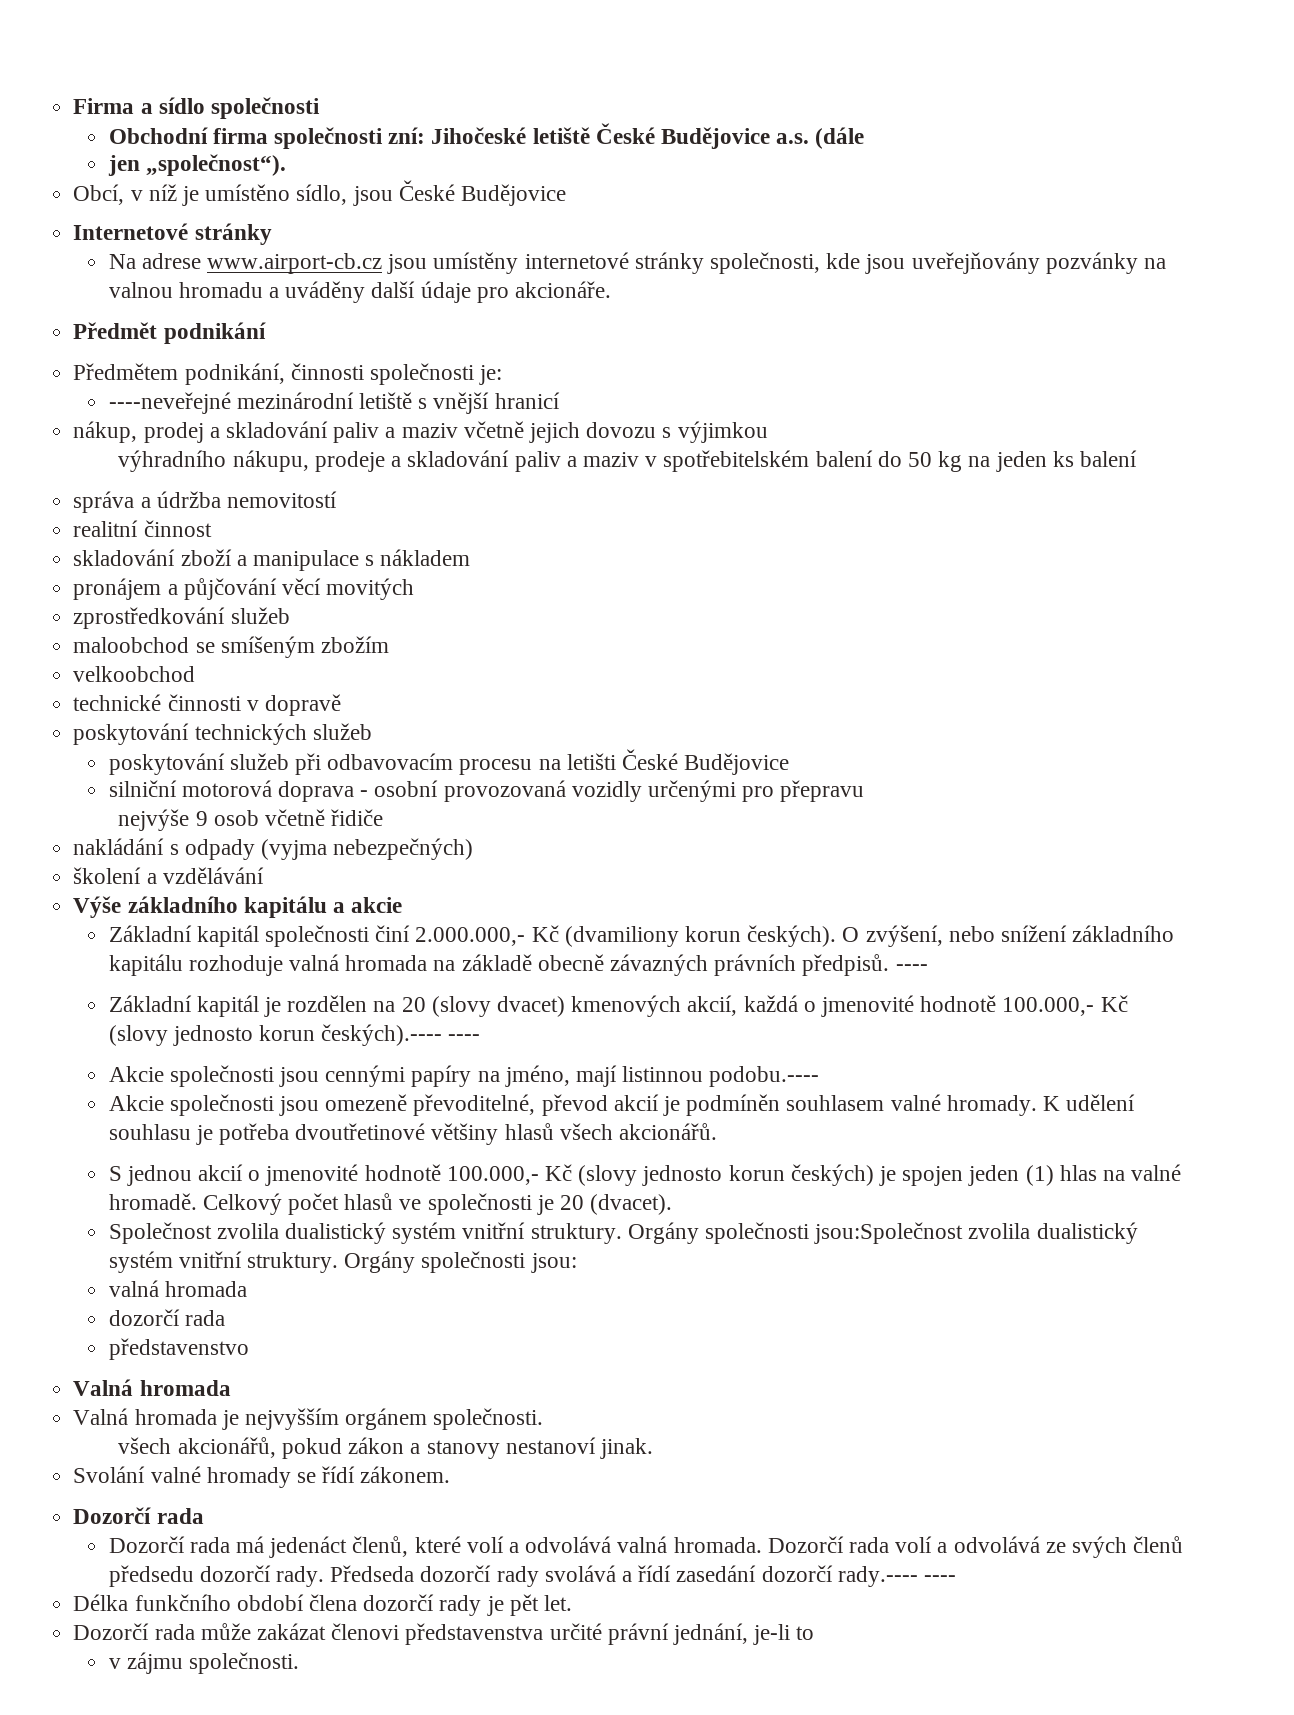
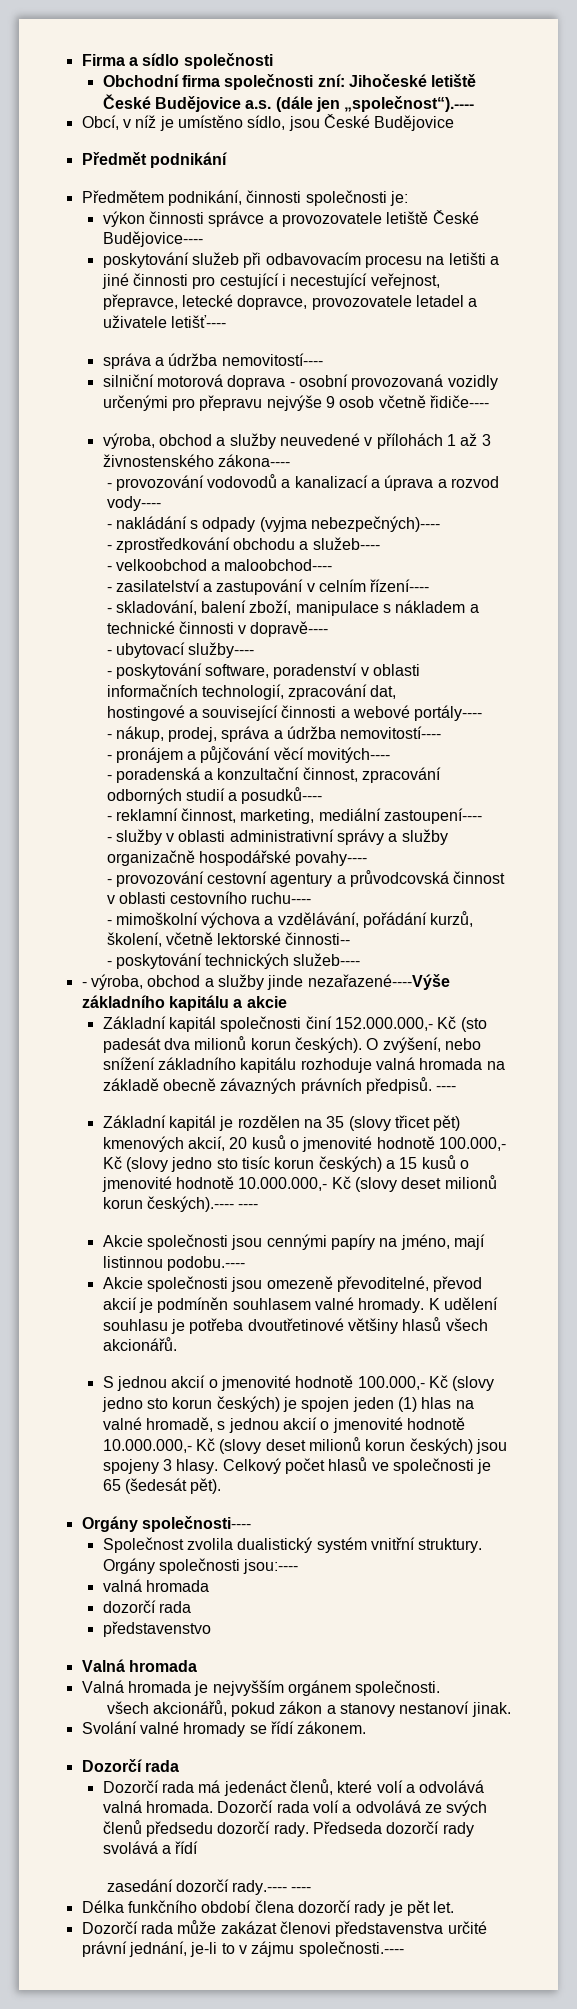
- Obchodní firma společnosti zní: Jihočeské letiště České Budějovice a.s. (dále
- jen „společnost“).
+ Obchodní firma společnosti zní: Jihočeské letiště České Budějovice a.s. (dále jen „společnost“).----
- Internetové stránky
- Na adrese www.airport-cb.cz jsou umístěny internetové stránky společnosti, kde jsou uveřejňovány pozvánky na valnou hromadu a uváděny další údaje pro akcionáře.
- ----neveřejné mezinárodní letiště s vnější hranicí
- nákup, prodej a skladování paliv a maziv včetně jejich dovozu s výjimkou
- výhradního nákupu, prodeje a skladování paliv a maziv v spotřebitelském balení do 50 kg na jeden ks balení
- správa a údržba nemovitostí
- realitní činnost
- skladování zboží a manipulace s nákladem
- pronájem a půjčování věcí movitých
- zprostředkování služeb
- maloobchod se smíšeným zbožím
- velkoobchod
- technické činnosti v dopravě
- poskytování technických služeb
+ výkon činnosti správce a provozovatele letiště České Budějovice----
- poskytování služeb při odbavovacím procesu na letišti České Budějovice
+ poskytování služeb při odbavovacím procesu na letišti a jiné činnosti pro cestující i necestující veřejnost, přepravce, letecké dopravce, provozovatele letadel a uživatele letišť----
+ správa a údržba nemovitostí----
- silniční motorová doprava - osobní provozovaná vozidly určenými pro přepravu
- nejvýše 9 osob včetně řidiče
- nakládání s odpady (vyjma nebezpečných)
- školení a vzdělávání
- Výše základního kapitálu a akcie
+ silniční motorová doprava - osobní provozovaná vozidly určenými pro přepravu nejvýše 9 osob včetně řidiče----
+ výroba, obchod a služby neuvedené v přílohách 1 až 3 živnostenského zákona----
+ - provozování vodovodů a kanalizací a úprava a rozvod vody----
+ - nakládání s odpady (vyjma nebezpečných)----
+ - zprostředkování obchodu a služeb----
+ - velkoobchod a maloobchod----
+ - zasilatelství a zastupování v celním řízení----
+ - skladování, balení zboží, manipulace s nákladem a technické činnosti v dopravě----
+ - ubytovací služby----
+ - poskytování software, poradenství v oblasti informačních technologií, zpracování dat,
+ hostingové a související činnosti a webové portály----
+ - nákup, prodej, správa a údržba nemovitostí----
+ - pronájem a půjčování věcí movitých----
+ - poradenská a konzultační činnost, zpracování odborných studií a posudků----
+ - reklamní činnost, marketing, mediální zastoupení----
+ - služby v oblasti administrativní správy a služby organizačně hospodářské povahy----
+ - provozování cestovní agentury a průvodcovská činnost v oblasti cestovního ruchu----
+ - mimoškolní výchova a vzdělávání, pořádání kurzů, školení, včetně lektorské činnosti--
+ - poskytování technických služeb----
+ - výroba, obchod a služby jinde nezařazené----Výše základního kapitálu a akcie
- Základní kapitál společnosti činí 2.000.000,- Kč (dvamiliony korun českých).
+ Základní kapitál společnosti činí 152.000.000,- Kč (sto padesát dva milionů korun českých).
- Základní kapitál je rozdělen na 20 (slovy dvacet) kmenových akcií, každá o jmenovité hodnotě 100.000,- Kč (slovy jednosto korun českých).---- ----
+ Základní kapitál je rozdělen na 35 (slovy třicet pět) kmenových akcií, 20 kusů o jmenovité hodnotě 100.000,- Kč (slovy jedno sto tisíc korun českých) a 15 kusů o jmenovité hodnotě 10.000.000,- Kč (slovy deset milionů korun českých).---- ----
- S jednou akcií o jmenovité hodnotě 100.000,- Kč (slovy jednosto korun českých) je spojen jeden (1) hlas na valné hromadě.
+ S jednou akcií o jmenovité hodnotě 100.000,- Kč (slovy jedno sto korun českých) je spojen jeden (1) hlas na valné hromadě, s jednou akcií o jmenovité hodnotě 10.000.000,- Kč (slovy deset milionů korun českých) jsou spojeny 3 hlasy.
- Celkový počet hlasů ve společnosti je 20 (dvacet).
+ Celkový počet hlasů ve společnosti je 65 (šedesát pět).
+ Orgány společnosti----
- Orgány společnosti jsou:Společnost zvolila dualistický systém vnitřní struktury. Orgány společnosti jsou:
+ Orgány společnosti jsou:----
- Předseda dozorčí rady svolává a řídí zasedání dozorčí rady.---- ----
+ Předseda dozorčí rady svolává a řídí
+ zasedání dozorčí rady.---- ----
- Dozorčí rada může zakázat členovi představenstva určité právní jednání, je-li to
- v zájmu společnosti.
+ Dozorčí rada může zakázat členovi představenstva určité právní jednání, je-li to v zájmu společnosti.----

